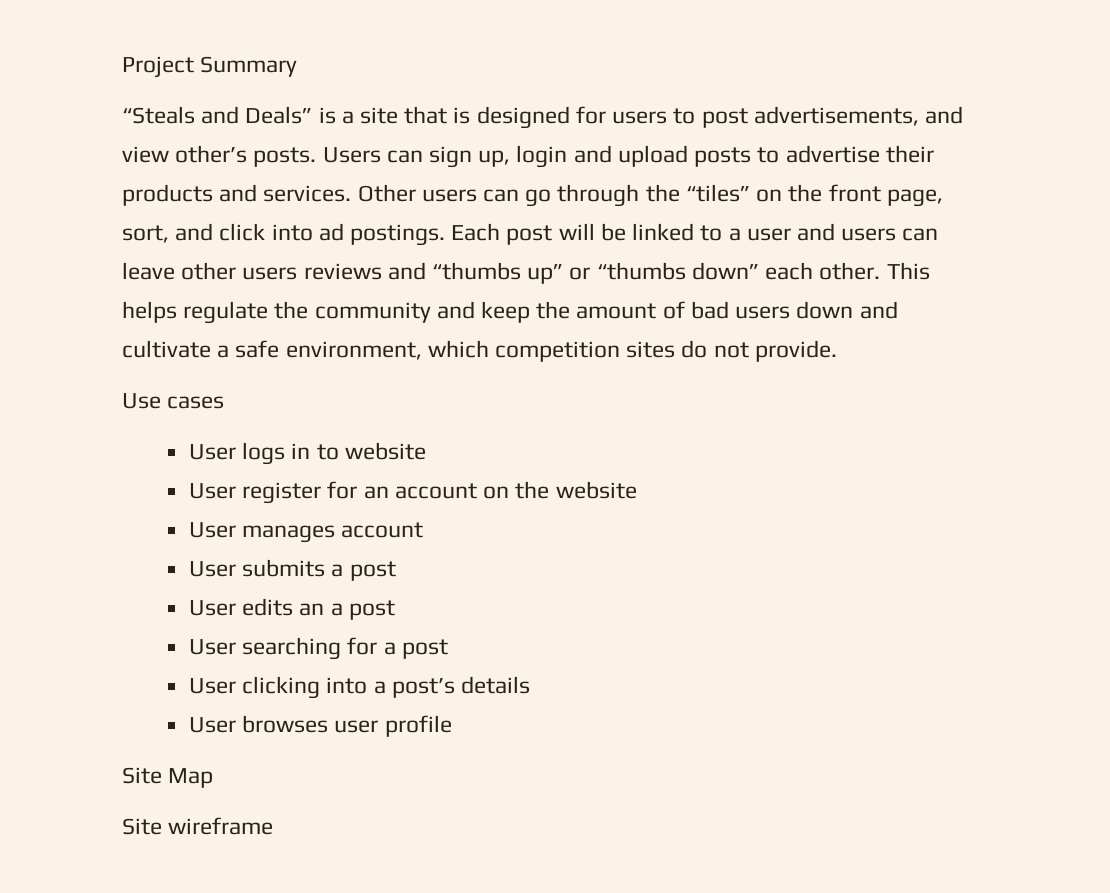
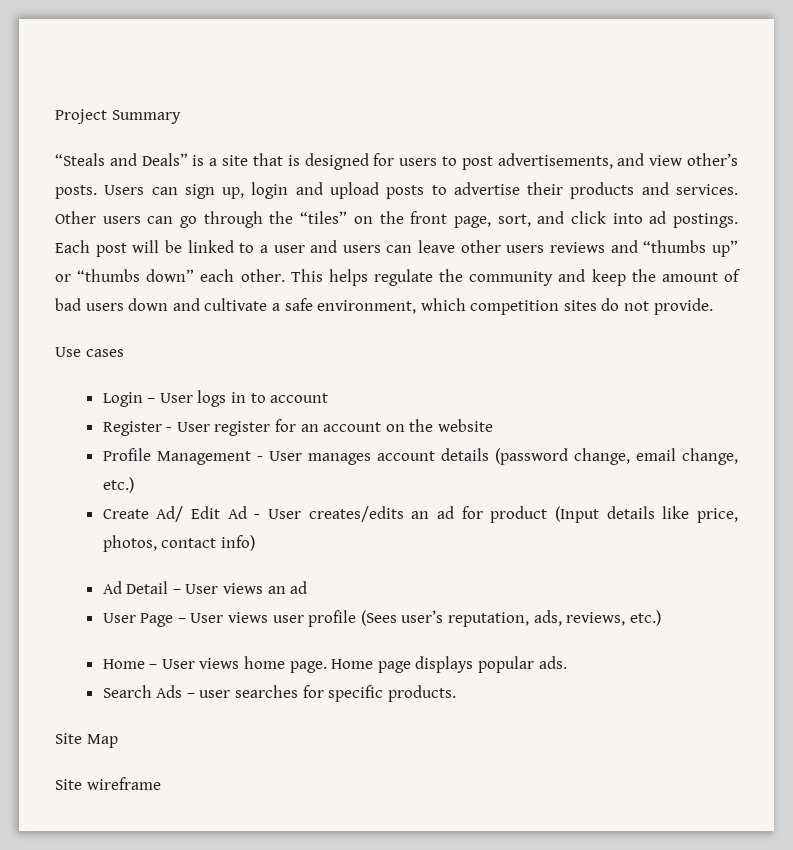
- User logs in to website
- User register for an account on the website
+ Login – User logs in to account
+ Register - User register for an account on the website
- User manages account
- User submits a post
- User edits an a post
- User searching for a post
- User clicking into a post’s details
- User browses user profile
+ Profile Management - User manages account details (password change, email change, etc.)
+ Create Ad/ Edit Ad - User creates/edits an ad for product (Input details like price, photos, contact info)
+ Ad Detail – User views an ad
+ User Page – User views user profile (Sees user’s reputation, ads, reviews, etc.)
+ Home – User views home page. Home page displays popular ads.
+ Search Ads – user searches for specific products.

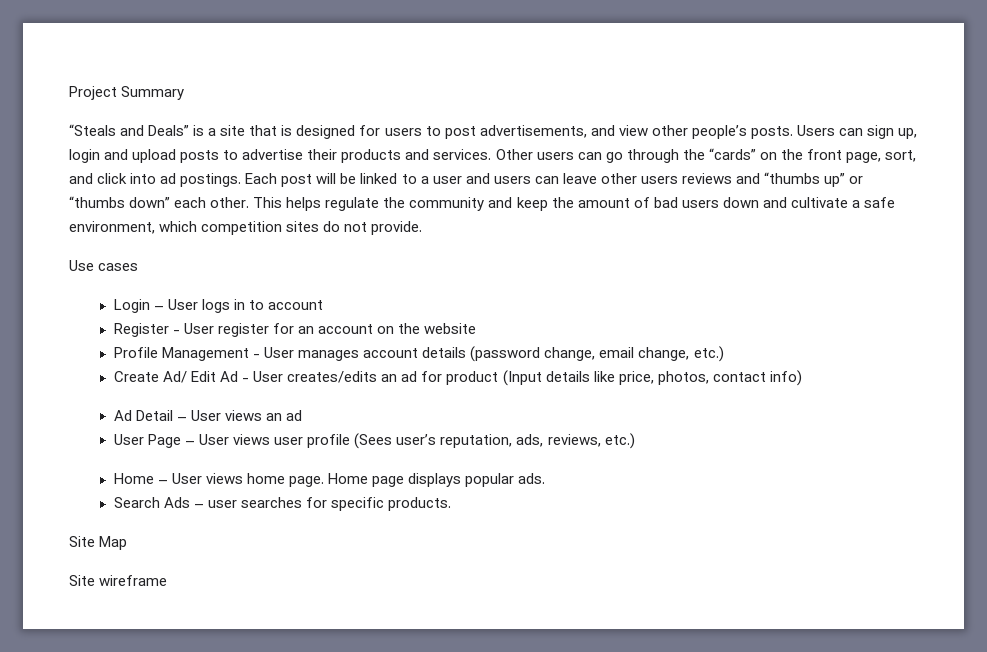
- “Steals and Deals” is a site that is designed for users to post advertisements, and view other’s posts.
+ “Steals and Deals” is a site that is designed for users to post advertisements, and view other people’s posts.
- Other users can go through the “tiles” on the front page, sort, and click into ad postings.
+ Other users can go through the “cards” on the front page, sort, and click into ad postings.

